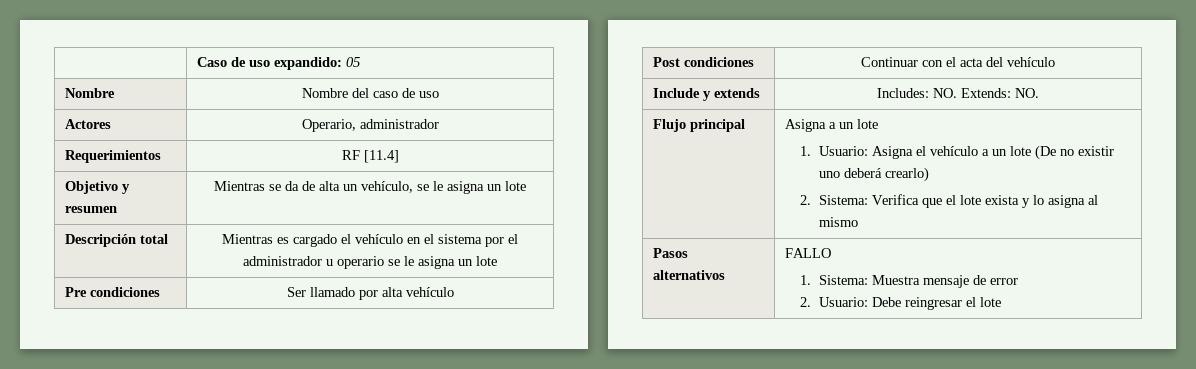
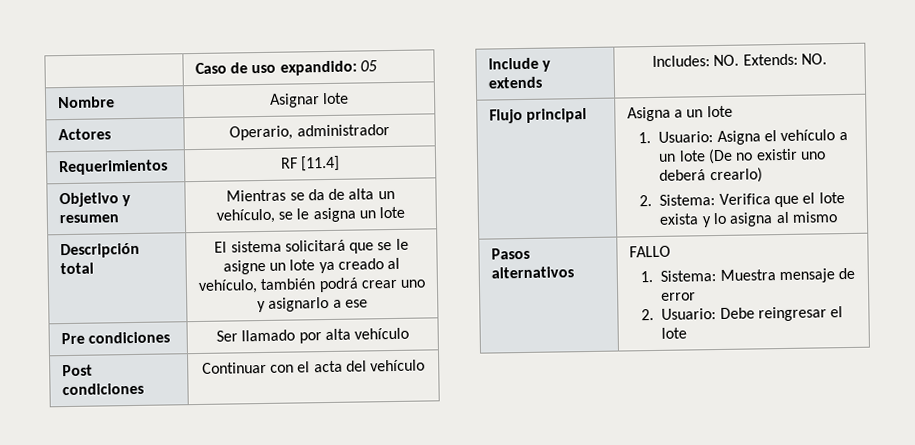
- Nombre | Nombre del caso de uso
+ Nombre | Asignar lote
- Descripción total | Mientras es cargado el vehículo en el sistema por el administrador u operario se le asigna un lote
+ Descripción total | El sistema solicitará que se le asigne un lote ya creado al vehículo, también podrá crear uno y asignarlo a ese

